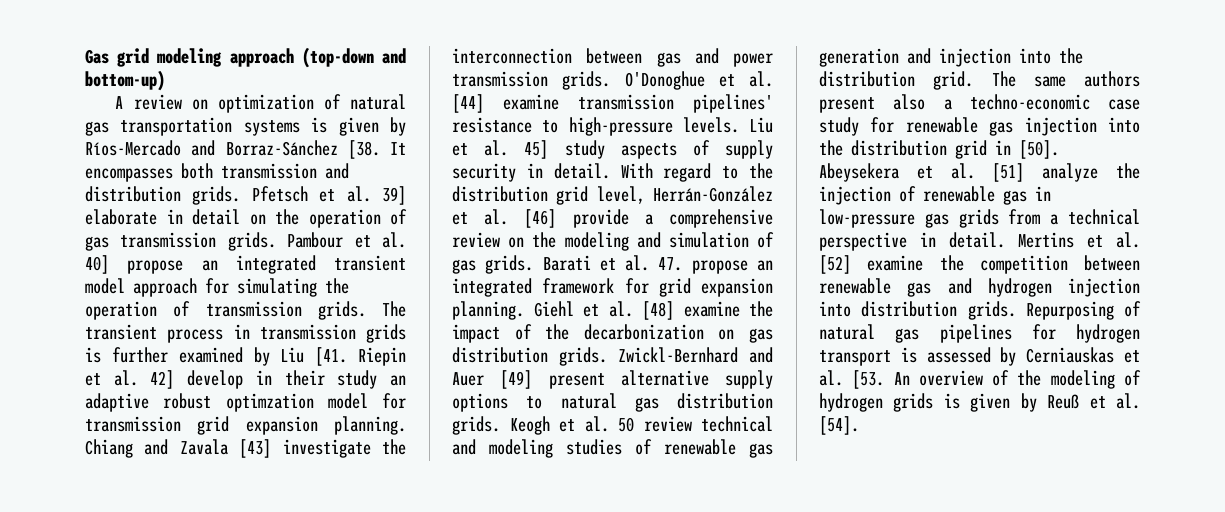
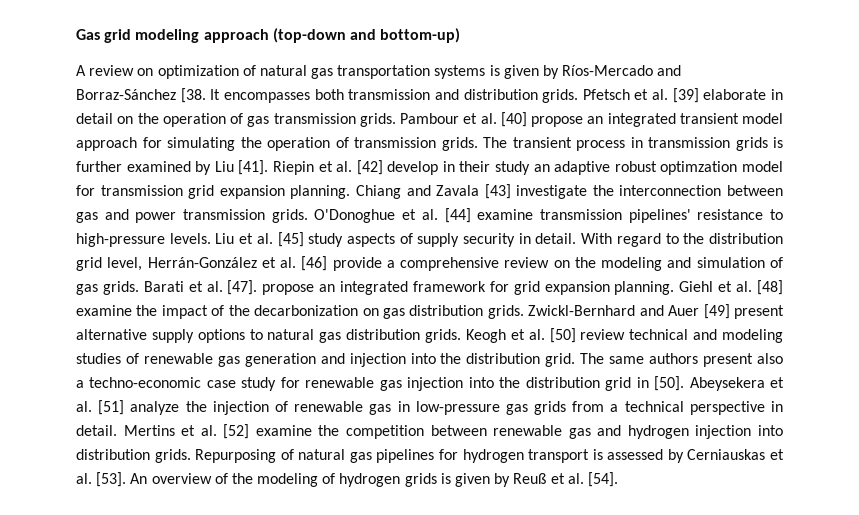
- Pfetsch et al. 39] elaborate in detail on the operation of gas transmission grids.
+ Pfetsch et al. [39] elaborate in detail on the operation of gas transmission grids.
- Pambour et al. 40] propose an integrated transient model approach for simulating the operation of transmission grids.
+ Pambour et al. [40] propose an integrated transient model approach for simulating the operation of transmission grids.
- The transient process in transmission grids is further examined by Liu [41. Riepin et al. 42] develop in their study an adaptive robust optimzation model for transmission grid expansion planning.
+ The transient process in transmission grids is further examined by Liu [41]. Riepin et al. [42] develop in their study an adaptive robust optimzation model for transmission grid expansion planning.
- Liu et al. 45] study aspects of supply security in detail.
+ Liu et al. [45] study aspects of supply security in detail.
- Barati et al. 47. propose an integrated framework for grid expansion planning.
+ Barati et al. [47]. propose an integrated framework for grid expansion planning.
- Keogh et al. 50 review technical and modeling studies of renewable gas generation and injection into the distribution grid.
+ Keogh et al. [50] review technical and modeling studies of renewable gas generation and injection into the distribution grid.
- Repurposing of natural gas pipelines for hydrogen transport is assessed by Cerniauskas et al. [53. An overview of the modeling of hydrogen grids is given by Reuß et al. [54].
+ Repurposing of natural gas pipelines for hydrogen transport is assessed by Cerniauskas et al. [53]. An overview of the modeling of hydrogen grids is given by Reuß et al. [54].

